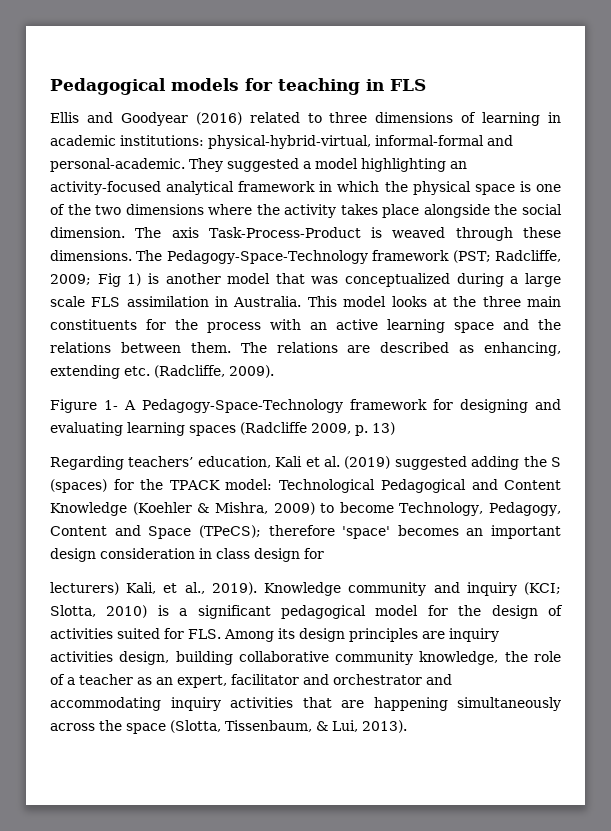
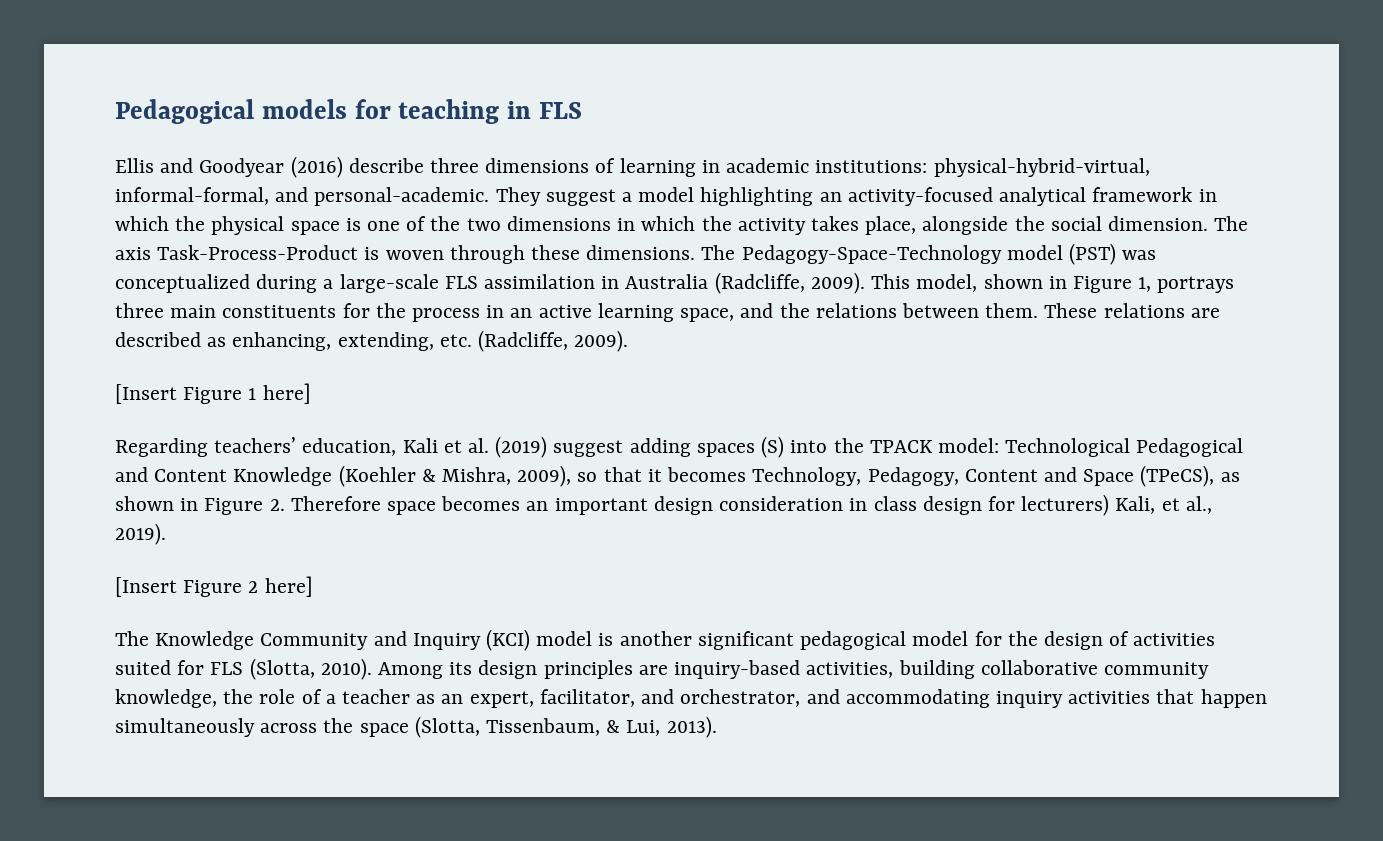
- Ellis and Goodyear (2016) related to three dimensions of learning in academic institutions: physical-hybrid-virtual, informal-formal and personal-academic.
+ Ellis and Goodyear (2016) describe three dimensions of learning in academic institutions: physical-hybrid-virtual, informal-formal, and personal-academic.
- They suggested a model highlighting an activity-focused analytical framework in which the physical space is one of the two dimensions where the activity takes place alongside the social dimension.
+ They suggest a model highlighting an activity-focused analytical framework in which the physical space is one of the two dimensions in which the activity takes place, alongside the social dimension.
- The axis Task-Process-Product is weaved through these dimensions.
+ The axis Task-Process-Product is woven through these dimensions.
- The Pedagogy-Space-Technology framework (PST; Radcliffe, 2009; Fig 1) is another model that was conceptualized during a large scale FLS assimilation in Australia. This model looks at the three main constituents for the process with an active learning space and the relations between them.
+ The Pedagogy-Space-Technology model (PST) was conceptualized during a large-scale FLS assimilation in Australia (Radcliffe, 2009). This model, shown in Figure 1, portrays three main constituents for the process in an active learning space, and the relations between them.
- The relations are described as enhancing, extending etc. (Radcliffe, 2009).
+ These relations are described as enhancing, extending, etc. (Radcliffe, 2009).
- Figure 1- A Pedagogy-Space-Technology framework for designing and evaluating learning spaces (Radcliffe 2009, p. 13)
+ [Insert Figure 1 here]
- Regarding teachers’ education, Kali et al. (2019) suggested adding the S (spaces) for the TPACK model:
+ Regarding teachers’ education, Kali et al. (2019) suggest adding spaces (S) into the TPACK model:
- Technological Pedagogical and Content Knowledge (Koehler & Mishra, 2009) to become Technology, Pedagogy, Content and Space (TPeCS); therefore 'space' becomes an important design consideration in class design for
- lecturers) Kali, et al., 2019). Knowledge community and inquiry (KCI; Slotta, 2010) is a significant pedagogical model for the design of activities suited for FLS. Among its design principles are inquiry activities design, building collaborative community knowledge, the role of a teacher as an expert, facilitator and orchestrator and accommodating inquiry activities that are happening simultaneously across the space (Slotta, Tissenbaum, & Lui, 2013).
+ Technological Pedagogical and Content Knowledge (Koehler & Mishra, 2009), so that it becomes Technology, Pedagogy, Content and Space (TPeCS), as shown in Figure 2. Therefore space becomes an important design consideration in class design for lecturers) Kali, et al., 2019).
+ [Insert Figure 2 here]
+ The Knowledge Community and Inquiry (KCI) model is another significant pedagogical model for the design of activities suited for FLS (Slotta, 2010). Among its design principles are inquiry-based activities, building collaborative community knowledge, the role of a teacher as an expert, facilitator, and orchestrator, and accommodating inquiry activities that happen simultaneously across the space (Slotta, Tissenbaum, & Lui, 2013).

